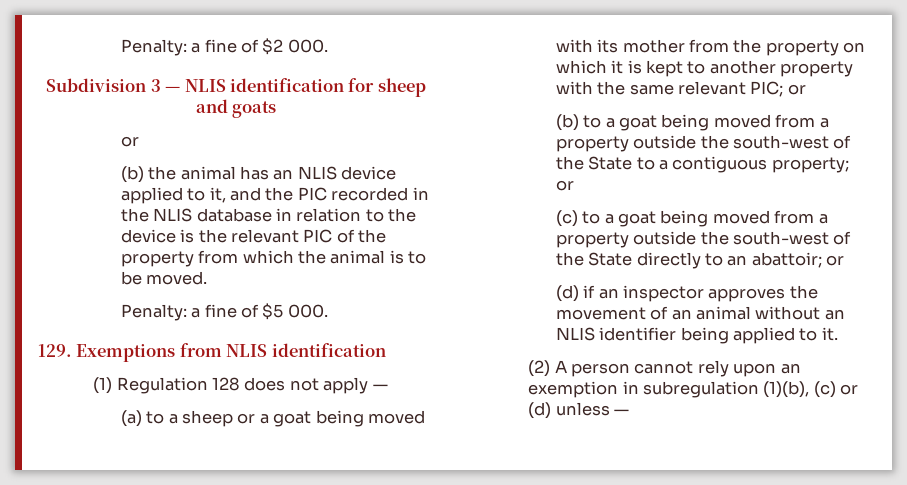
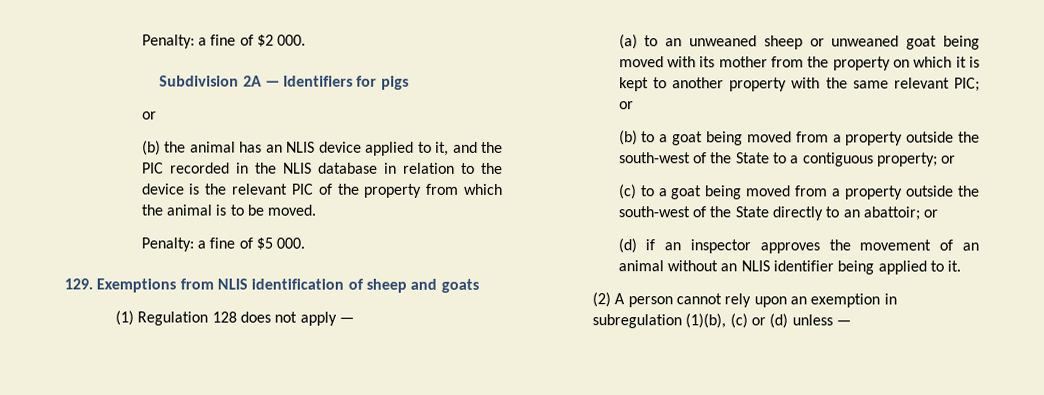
- Subdivision 3 — NLIS identification for sheep and goats
+ Subdivision 2A — Identifiers for pigs
- 129. Exemptions from NLIS identification
+ 129. Exemptions from NLIS identification of sheep and goats
- (a) to a sheep or a goat being moved with its mother from the property on which it is kept to another property with the same relevant PIC; or
+ (a) to an unweaned sheep or unweaned goat being moved with its mother from the property on which it is kept to another property with the same relevant PIC; or

